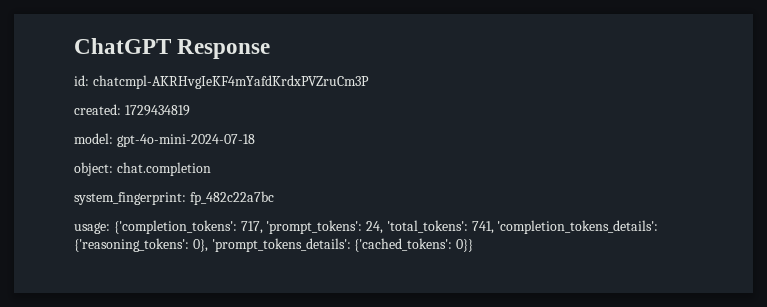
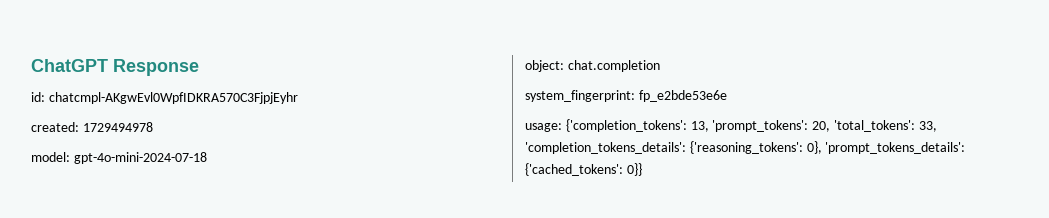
- id: chatcmpl-AKRHvgIeKF4mYafdKrdxPVZruCm3P
+ id: chatcmpl-AKgwEvl0WpfIDKRA570C3FjpjEyhr
- created: 1729434819
+ created: 1729494978
- system_fingerprint: fp_482c22a7bc
+ system_fingerprint: fp_e2bde53e6e
- usage: {'completion_tokens': 717, 'prompt_tokens': 24, 'total_tokens': 741, 'completion_tokens_details': {'reasoning_tokens': 0}, 'prompt_tokens_details': {'cached_tokens': 0}}
+ usage: {'completion_tokens': 13, 'prompt_tokens': 20, 'total_tokens': 33, 'completion_tokens_details': {'reasoning_tokens': 0}, 'prompt_tokens_details': {'cached_tokens': 0}}

